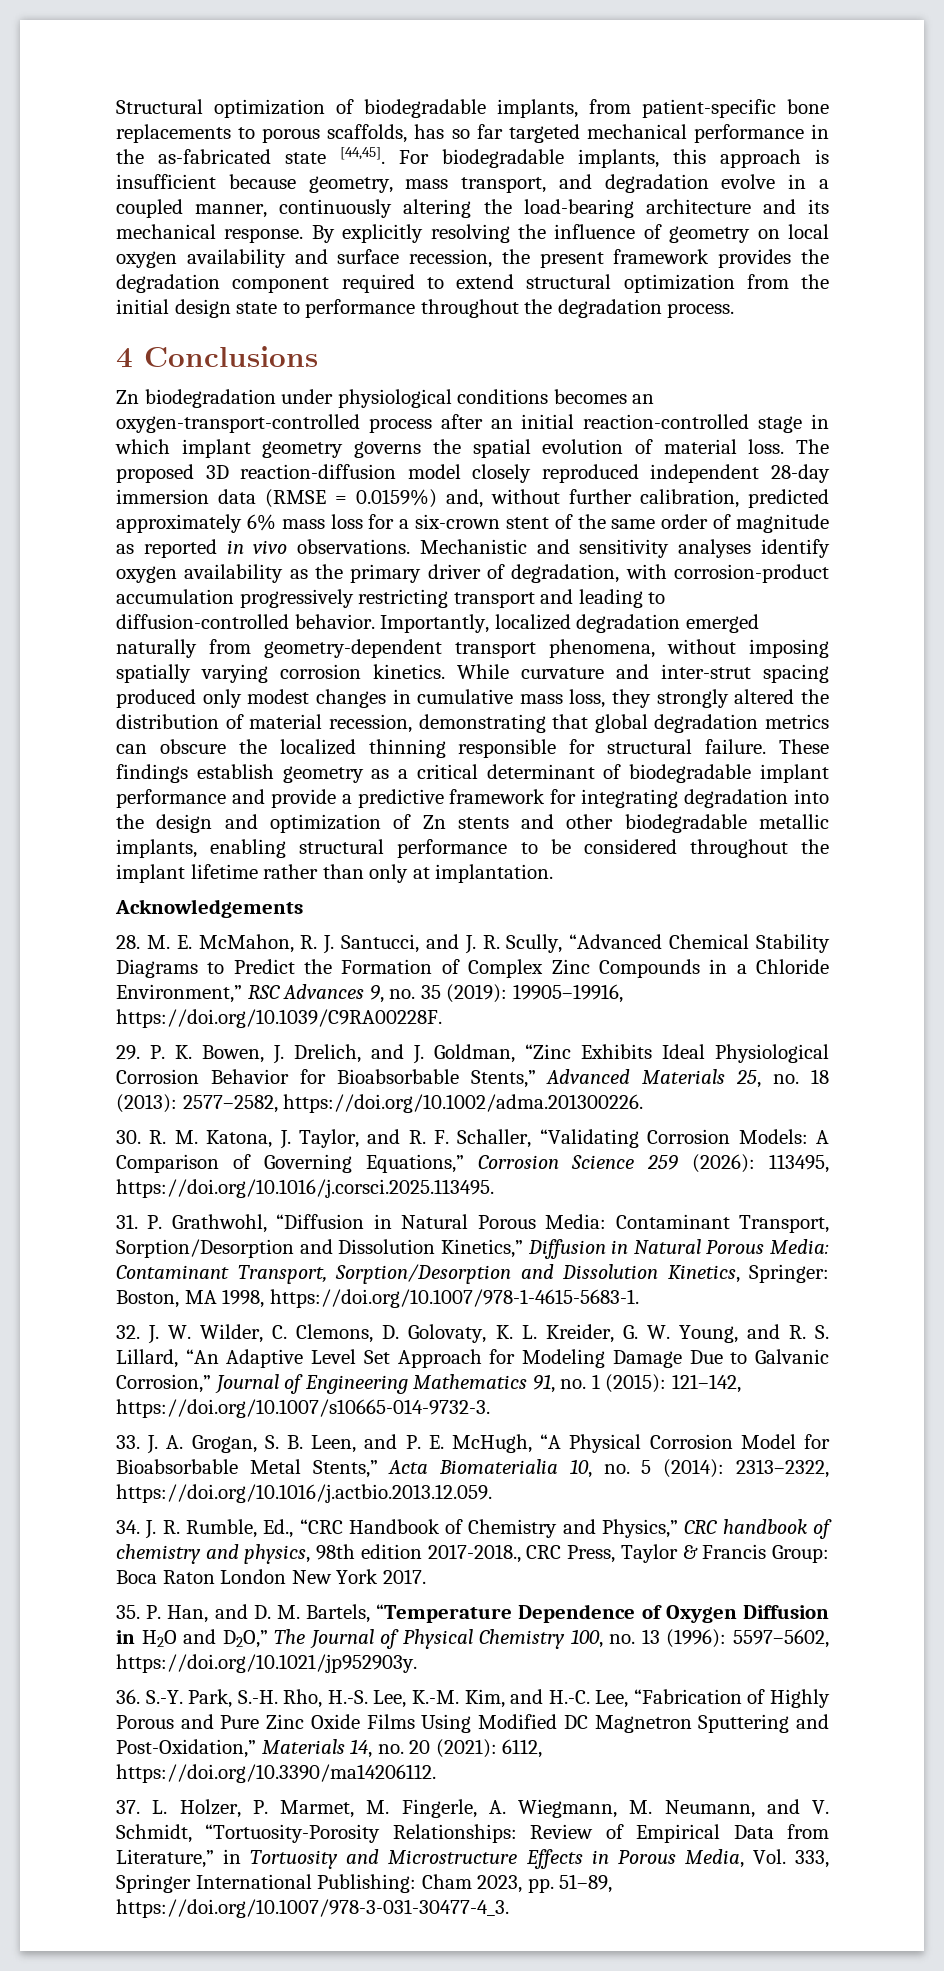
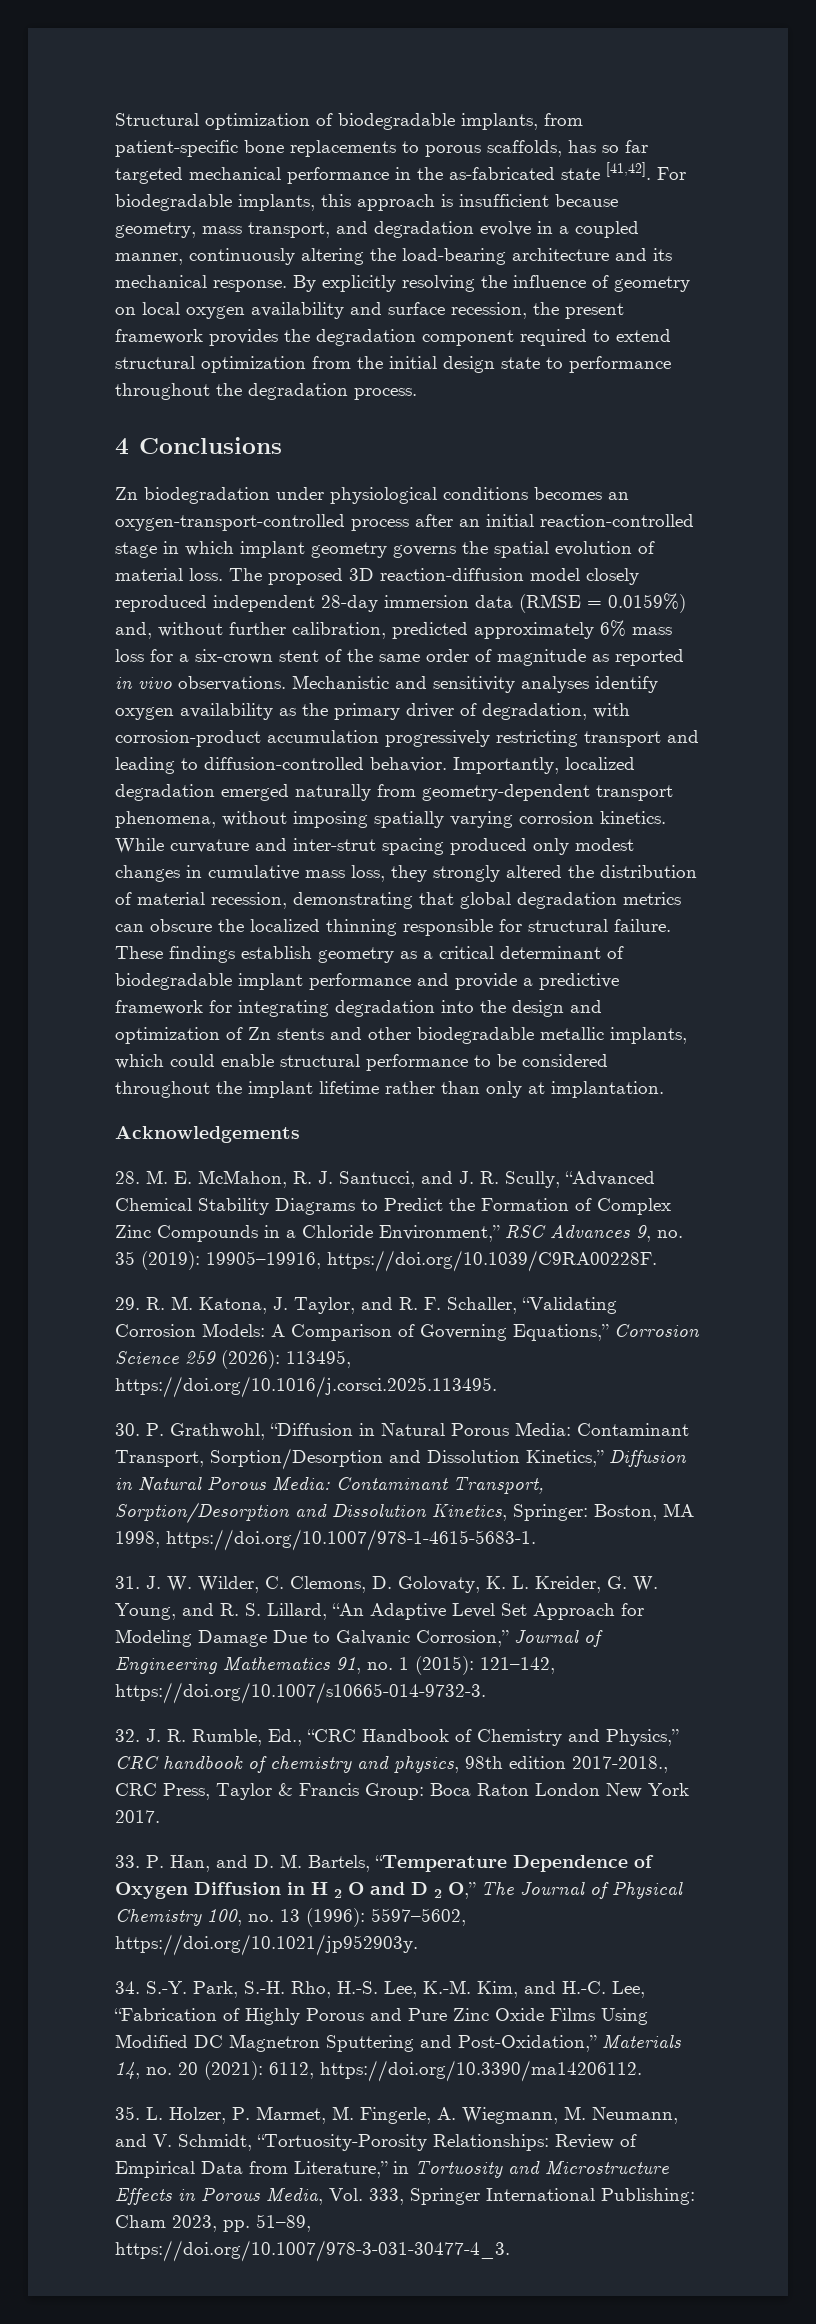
- Structural optimization of biodegradable implants, from patient-specific bone replacements to porous scaffolds, has so far targeted mechanical performance in the as-fabricated state [44,45].
+ Structural optimization of biodegradable implants, from patient-specific bone replacements to porous scaffolds, has so far targeted mechanical performance in the as-fabricated state [41,42].
- These findings establish geometry as a critical determinant of biodegradable implant performance and provide a predictive framework for integrating degradation into the design and optimization of Zn stents and other biodegradable metallic implants, enabling structural performance to be considered throughout the implant lifetime rather than only at implantation.
+ These findings establish geometry as a critical determinant of biodegradable implant performance and provide a predictive framework for integrating degradation into the design and optimization of Zn stents and other biodegradable metallic implants, which could enable structural performance to be considered throughout the implant lifetime rather than only at implantation.
- 29. P. K. Bowen, J. Drelich, and J. Goldman, “Zinc Exhibits Ideal Physiological Corrosion Behavior for Bioabsorbable Stents,” Advanced Materials 25, no. 18 (2013): 2577–2582, https://doi.org/10.1002/adma.201300226.
- 30. R. M. Katona, J. Taylor, and R. F. Schaller, “Validating Corrosion Models: A Comparison of Governing Equations,” Corrosion Science 259 (2026): 113495, https://doi.org/10.1016/j.corsci.2025.113495.
+ 29. R. M. Katona, J. Taylor, and R. F. Schaller, “Validating Corrosion Models: A Comparison of Governing Equations,” Corrosion Science 259 (2026): 113495, https://doi.org/10.1016/j.corsci.2025.113495.
- 31. P. Grathwohl, “Diffusion in Natural Porous Media: Contaminant Transport, Sorption/Desorption and Dissolution Kinetics,” Diffusion in Natural Porous Media: Contaminant Transport, Sorption/Desorption and Dissolution Kinetics, Springer: Boston, MA 1998, https://doi.org/10.1007/978-1-4615-5683-1.
+ 30. P. Grathwohl, “Diffusion in Natural Porous Media: Contaminant Transport, Sorption/Desorption and Dissolution Kinetics,” Diffusion in Natural Porous Media: Contaminant Transport, Sorption/Desorption and Dissolution Kinetics, Springer: Boston, MA 1998, https://doi.org/10.1007/978-1-4615-5683-1.
- 32. J. W. Wilder, C. Clemons, D. Golovaty, K. L. Kreider, G. W. Young, and R. S. Lillard, “An Adaptive Level Set Approach for Modeling Damage Due to Galvanic Corrosion,” Journal of Engineering Mathematics 91, no. 1 (2015): 121–142, https://doi.org/10.1007/s10665-014-9732-3.
+ 31. J. W. Wilder, C. Clemons, D. Golovaty, K. L. Kreider, G. W. Young, and R. S. Lillard, “An Adaptive Level Set Approach for Modeling Damage Due to Galvanic Corrosion,” Journal of Engineering Mathematics 91, no. 1 (2015): 121–142, https://doi.org/10.1007/s10665-014-9732-3.
- 33. J. A. Grogan, S. B. Leen, and P. E. McHugh, “A Physical Corrosion Model for Bioabsorbable Metal Stents,” Acta Biomaterialia 10, no. 5 (2014): 2313–2322, https://doi.org/10.1016/j.actbio.2013.12.059.
- 34. J. R. Rumble, Ed., “CRC Handbook of Chemistry and Physics,” CRC handbook of chemistry and physics, 98th edition 2017-2018., CRC Press, Taylor & Francis Group: Boca Raton London New York 2017.
+ 32. J. R. Rumble, Ed., “CRC Handbook of Chemistry and Physics,” CRC handbook of chemistry and physics, 98th edition 2017-2018., CRC Press, Taylor & Francis Group: Boca Raton London New York 2017.
- 35. P. Han, and D. M. Bartels, “Temperature Dependence of Oxygen Diffusion in H2O and D2O,” The Journal of Physical Chemistry 100, no. 13 (1996): 5597–5602, https://doi.org/10.1021/jp952903y.
+ 33. P. Han, and D. M. Bartels, “Temperature Dependence of Oxygen Diffusion in H 2 O and D 2 O,” The Journal of Physical Chemistry 100, no. 13 (1996): 5597–5602, https://doi.org/10.1021/jp952903y.
- 36. S.-Y. Park, S.-H. Rho, H.-S. Lee, K.-M. Kim, and H.-C. Lee, “Fabrication of Highly Porous and Pure Zinc Oxide Films Using Modified DC Magnetron Sputtering and Post-Oxidation,” Materials 14, no. 20 (2021): 6112, https://doi.org/10.3390/ma14206112.
+ 34. S.-Y. Park, S.-H. Rho, H.-S. Lee, K.-M. Kim, and H.-C. Lee, “Fabrication of Highly Porous and Pure Zinc Oxide Films Using Modified DC Magnetron Sputtering and Post-Oxidation,” Materials 14, no. 20 (2021): 6112, https://doi.org/10.3390/ma14206112.
- 37. L. Holzer, P. Marmet, M. Fingerle, A. Wiegmann, M. Neumann, and V. Schmidt, “Tortuosity-Porosity Relationships: Review of Empirical Data from Literature,” in Tortuosity and Microstructure Effects in Porous Media, Vol. 333, Springer International Publishing: Cham 2023, pp. 51–89, https://doi.org/10.1007/978-3-031-30477-4_3.
+ 35. L. Holzer, P. Marmet, M. Fingerle, A. Wiegmann, M. Neumann, and V. Schmidt, “Tortuosity-Porosity Relationships: Review of Empirical Data from Literature,” in Tortuosity and Microstructure Effects in Porous Media, Vol. 333, Springer International Publishing: Cham 2023, pp. 51–89, https://doi.org/10.1007/978-3-031-30477-4_3.

